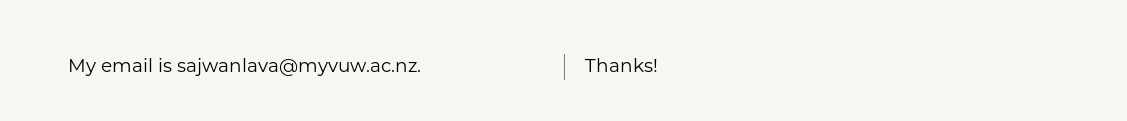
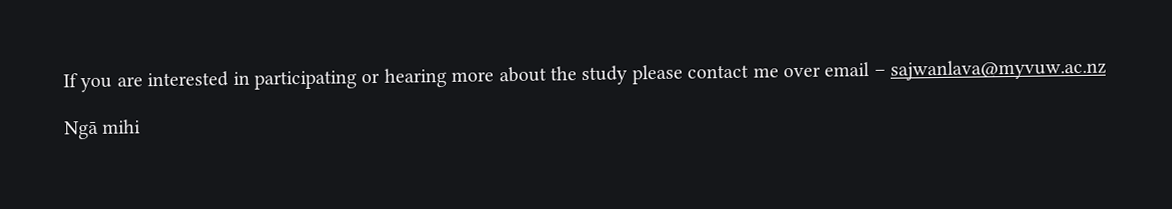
- My email is sajwanlava@myvuw.ac.nz.
- Thanks!
+ If you are interested in participating or hearing more about the study please contact me over email – sajwanlava@myvuw.ac.nz
+ Ngā mihi

